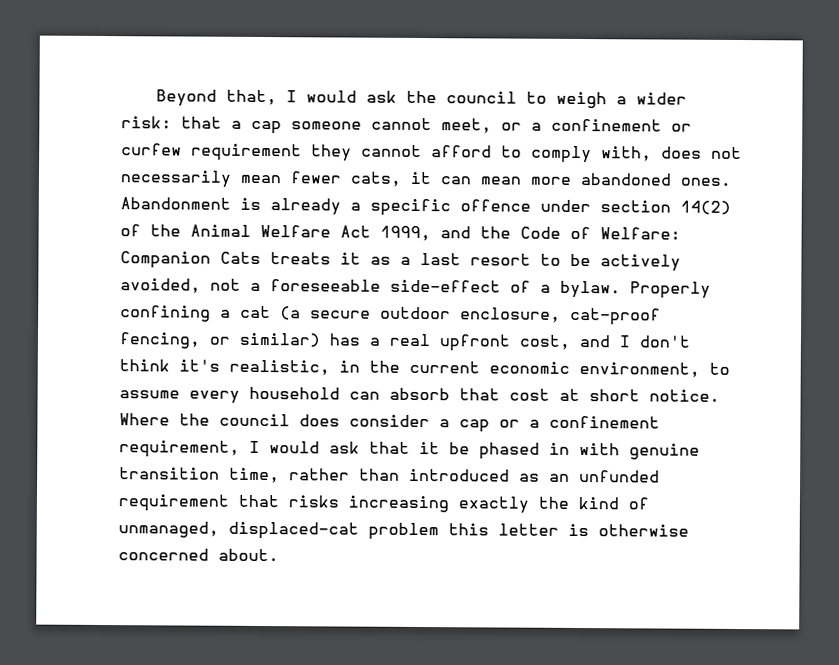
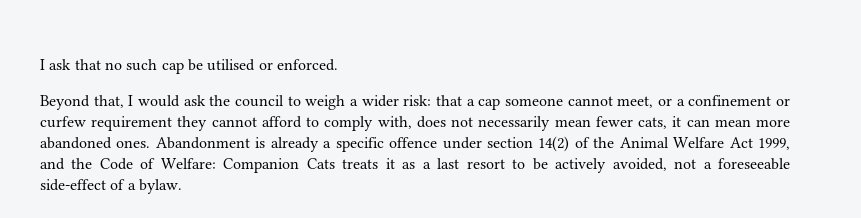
+ I ask that no such cap be utilised or enforced.
- Properly confining a cat (a secure outdoor enclosure, cat-proof fencing, or similar) has a real upfront cost, and I don't think it's realistic, in the current economic environment, to assume every household can absorb that cost at short notice. Where the council does consider a cap or a confinement requirement, I would ask that it be phased in with genuine transition time, rather than introduced as an unfunded requirement that risks increasing exactly the kind of unmanaged, displaced-cat problem this letter is otherwise concerned about.

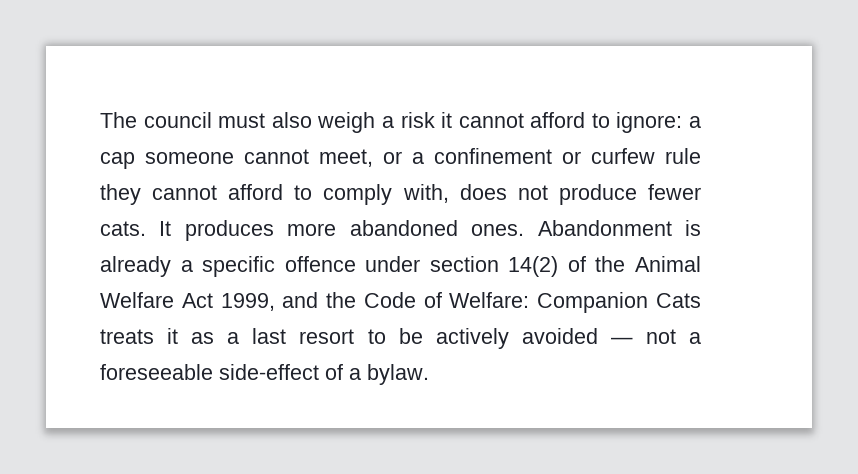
- I ask that no such cap be utilised or enforced.
- Beyond that, I would ask the council to weigh a wider risk: that a cap someone cannot meet, or a confinement or curfew requirement they cannot afford to comply with, does not necessarily mean fewer cats, it can mean more abandoned ones.
+ The council must also weigh a risk it cannot afford to ignore: a cap someone cannot meet, or a confinement or curfew rule they cannot afford to comply with, does not produce fewer cats. It produces more abandoned ones.
- Abandonment is already a specific offence under section 14(2) of the Animal Welfare Act 1999, and the Code of Welfare: Companion Cats treats it as a last resort to be actively avoided, not a foreseeable side-effect of a bylaw.
+ Abandonment is already a specific offence under section 14(2) of the Animal Welfare Act 1999, and the Code of Welfare: Companion Cats treats it as a last resort to be actively avoided — not a foreseeable side-effect of a bylaw.

